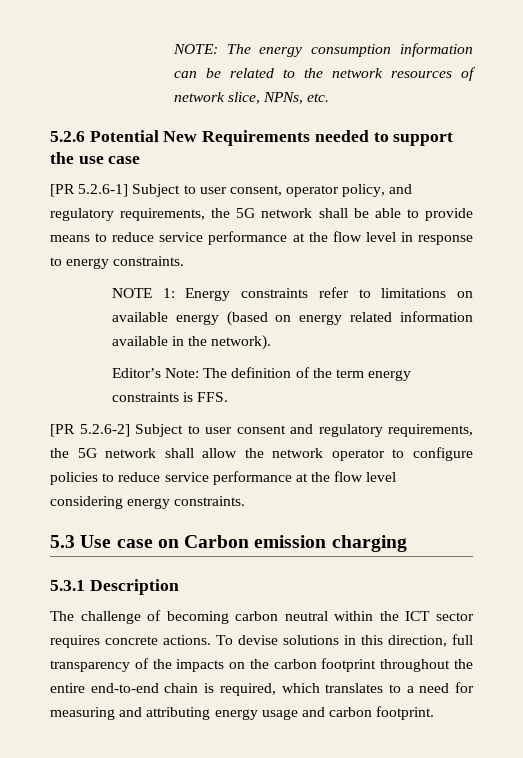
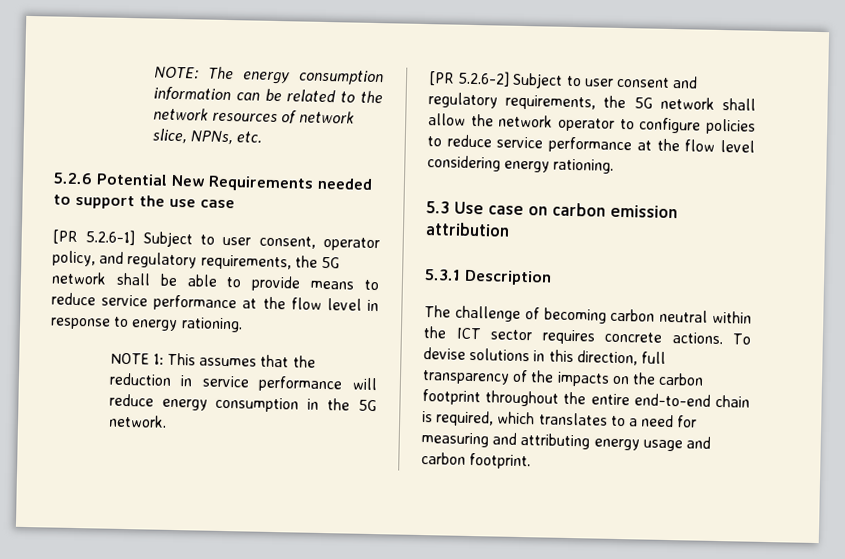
- [PR 5.2.6-1] Subject to user consent, operator policy, and regulatory requirements, the 5G network shall be able to provide means to reduce service performance at the flow level in response to energy constraints.
+ [PR 5.2.6-1] Subject to user consent, operator policy, and regulatory requirements, the 5G network shall be able to provide means to reduce service performance at the flow level in response to energy rationing.
- NOTE 1: Energy constraints refer to limitations on available energy (based on energy related information available in the network).
- Editor’s Note: The definition of the term energy constraints is FFS.
+ NOTE 1: This assumes that the reduction in service performance will reduce energy consumption in the 5G network.
- [PR 5.2.6-2] Subject to user consent and regulatory requirements, the 5G network shall allow the network operator to configure policies to reduce service performance at the flow level considering energy constraints.
+ [PR 5.2.6-2] Subject to user consent and regulatory requirements, the 5G network shall allow the network operator to configure policies to reduce service performance at the flow level considering energy rationing.
- 5.3 Use case on Carbon emission charging
+ 5.3 Use case on carbon emission attribution

